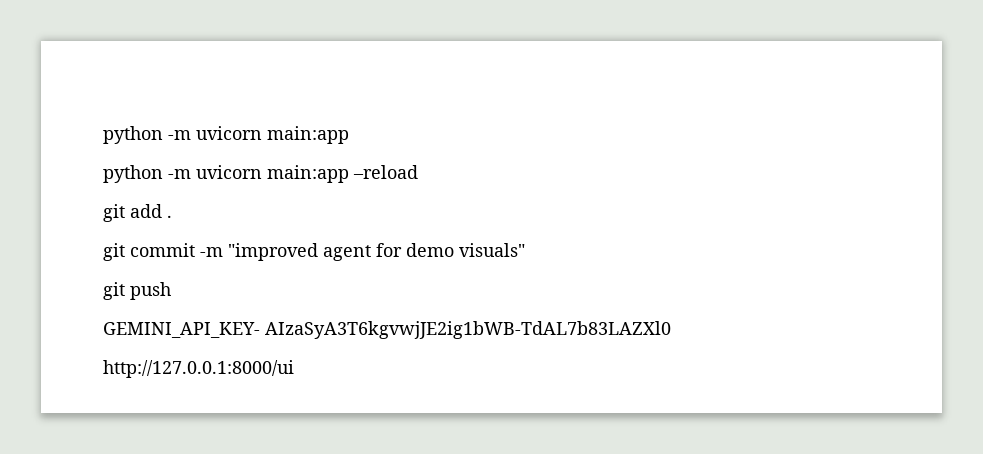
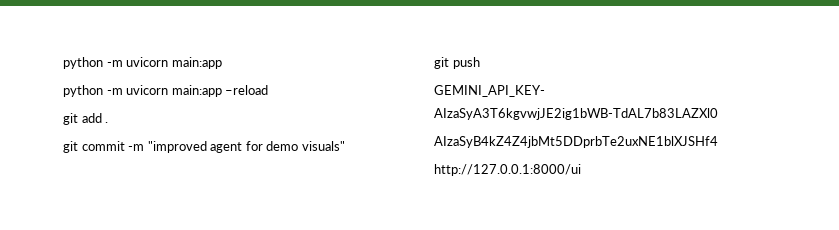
+ AIzaSyB4kZ4Z4jbMt5DDprbTe2uxNE1blXJSHf4

